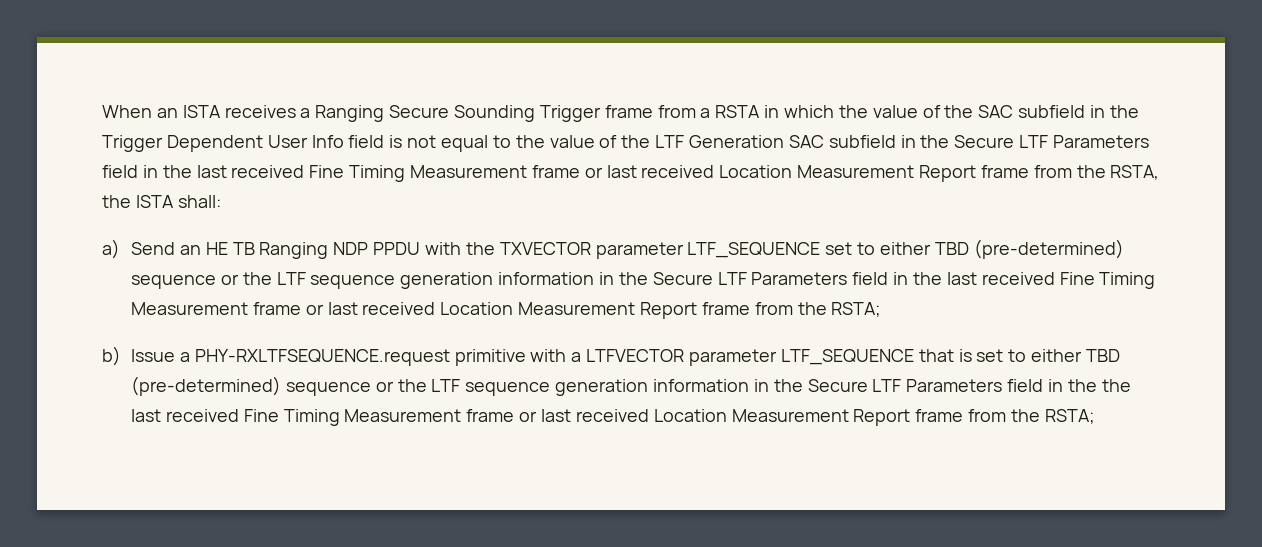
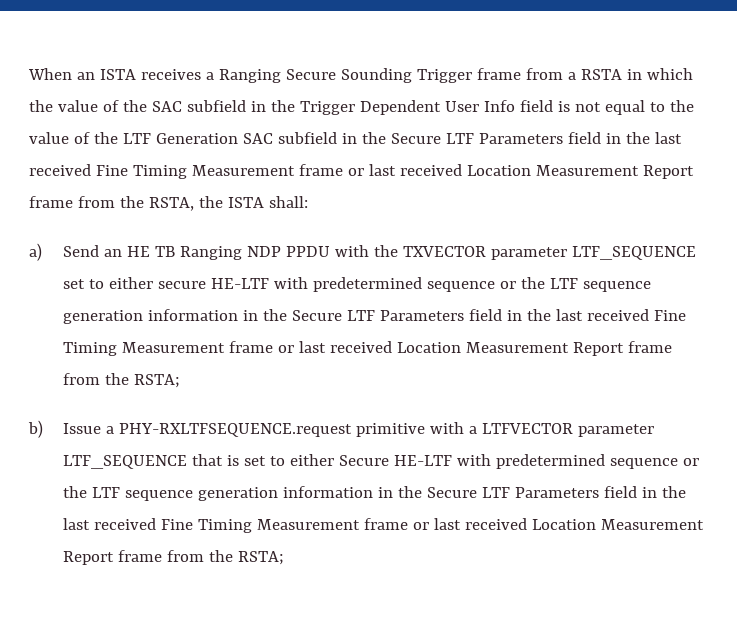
- a) Send an HE TB Ranging NDP PPDU with the TXVECTOR parameter LTF_SEQUENCE set to either TBD (pre-determined) sequence or the LTF sequence generation information in the Secure LTF Parameters field in the last received Fine Timing Measurement frame or last received Location Measurement Report frame from the RSTA;
+ a) Send an HE TB Ranging NDP PPDU with the TXVECTOR parameter LTF_SEQUENCE set to either secure HE-LTF with predetermined sequence or the LTF sequence generation information in the Secure LTF Parameters field in the last received Fine Timing Measurement frame or last received Location Measurement Report frame from the RSTA;
- b) Issue a PHY-RXLTFSEQUENCE.request primitive with a LTFVECTOR parameter LTF_SEQUENCE that is set to either TBD (pre-determined) sequence or the LTF sequence generation information in the Secure LTF Parameters field in the the last received Fine Timing Measurement frame or last received Location Measurement Report frame from the RSTA;
+ b) Issue a PHY-RXLTFSEQUENCE.request primitive with a LTFVECTOR parameter LTF_SEQUENCE that is set to either Secure HE-LTF with predetermined sequence or the LTF sequence generation information in the Secure LTF Parameters field in the last received Fine Timing Measurement frame or last received Location Measurement Report frame from the RSTA;

